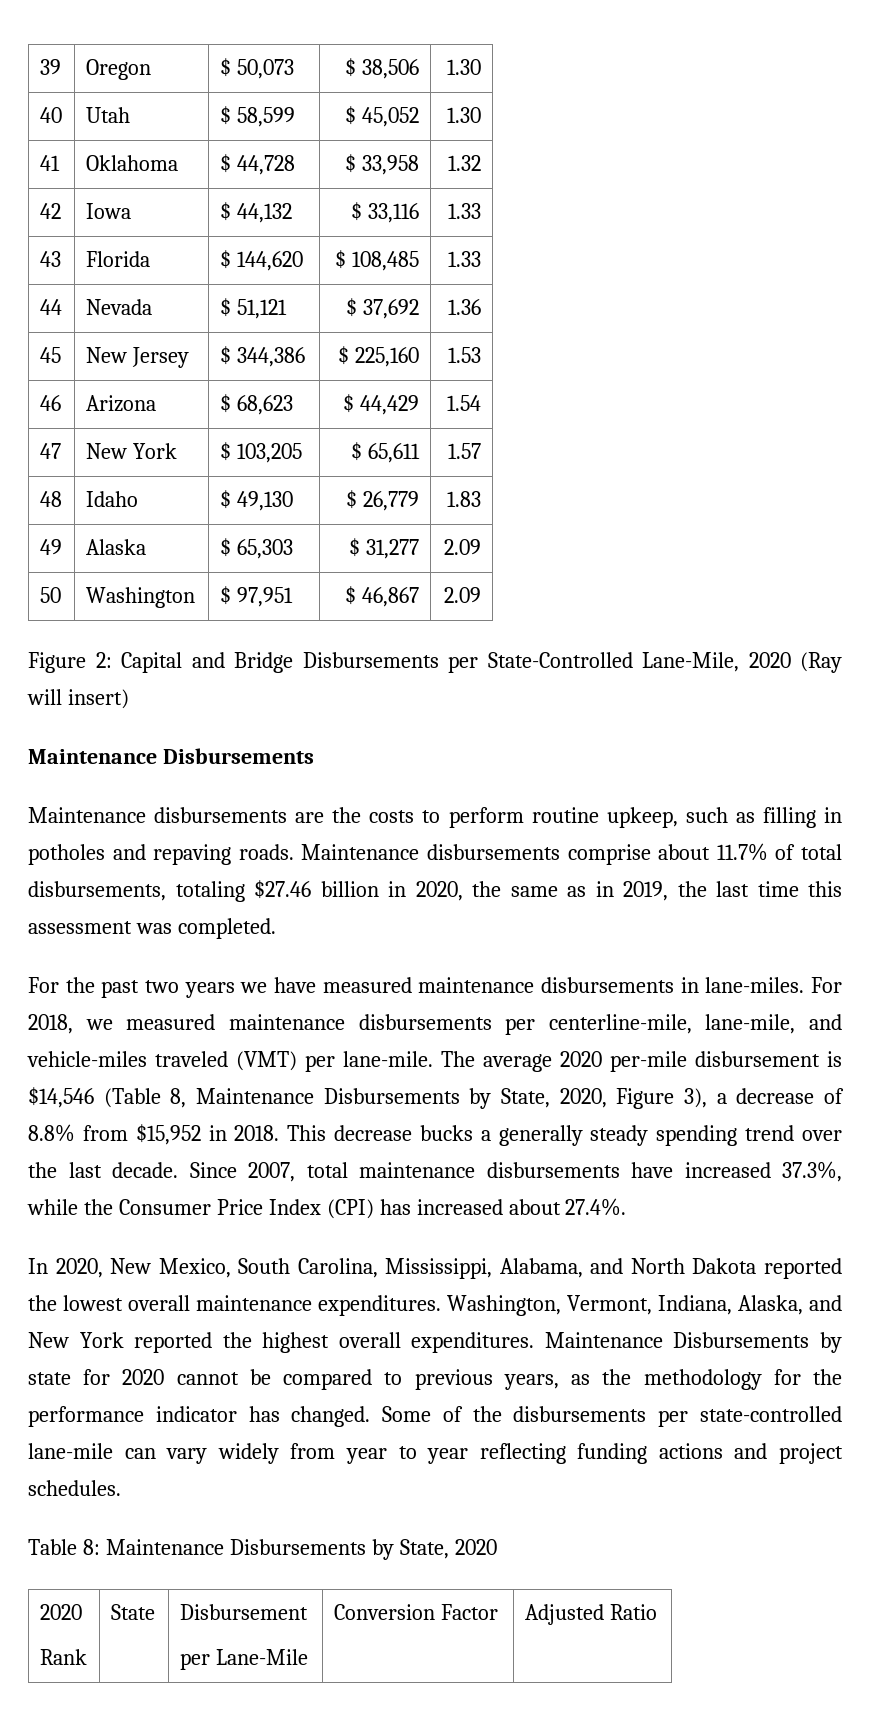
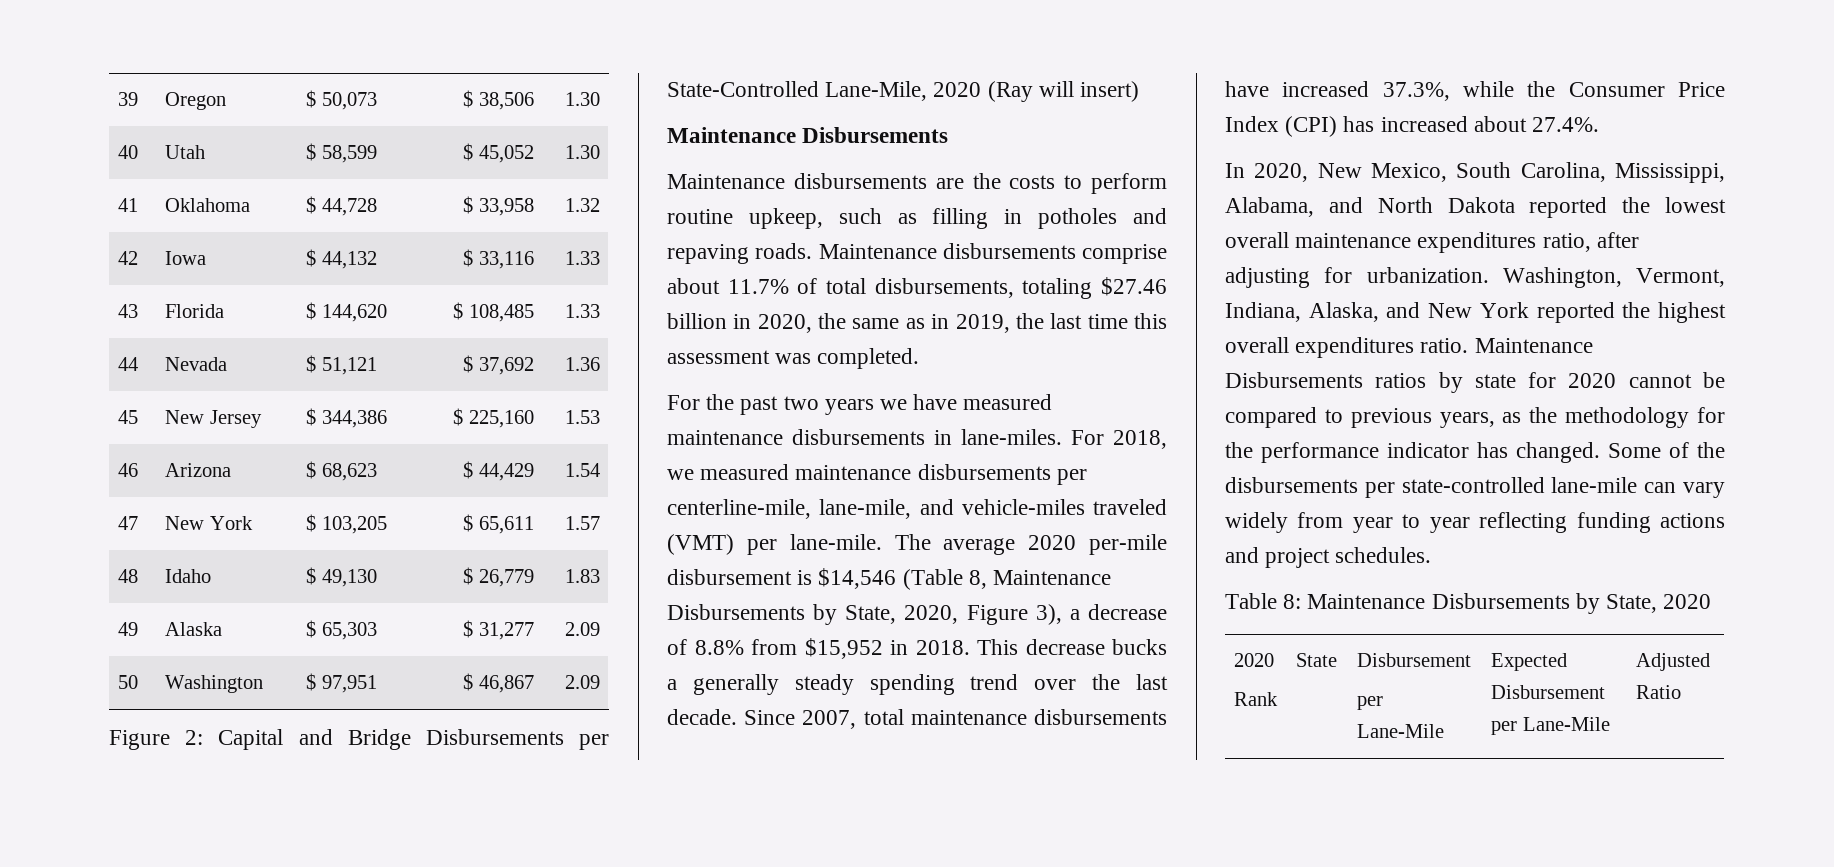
- In 2020, New Mexico, South Carolina, Mississippi, Alabama, and North Dakota reported the lowest overall maintenance expenditures.
+ In 2020, New Mexico, South Carolina, Mississippi, Alabama, and North Dakota reported the lowest overall maintenance expenditures ratio, after adjusting for urbanization.
- Washington, Vermont, Indiana, Alaska, and New York reported the highest overall expenditures. Maintenance Disbursements by state for 2020 cannot be compared to previous years, as the methodology for the performance indicator has changed.
+ Washington, Vermont, Indiana, Alaska, and New York reported the highest overall expenditures ratio. Maintenance Disbursements ratios by state for 2020 cannot be compared to previous years, as the methodology for the performance indicator has changed.
  Table 8: Maintenance Disbursements by State, 2020
  2020
  Rank | State | Disbursement
- per Lane-Mile | Conversion Factor | Adjusted Ratio
+ per Lane-Mile | Expected Disbursement per Lane-Mile | Adjusted Ratio

